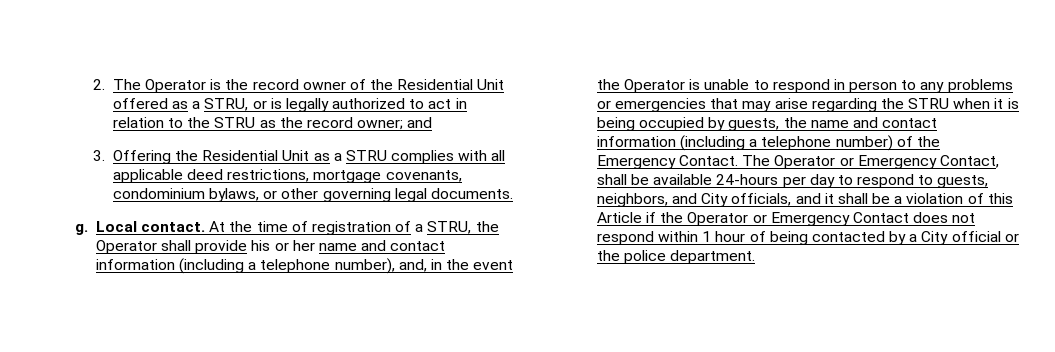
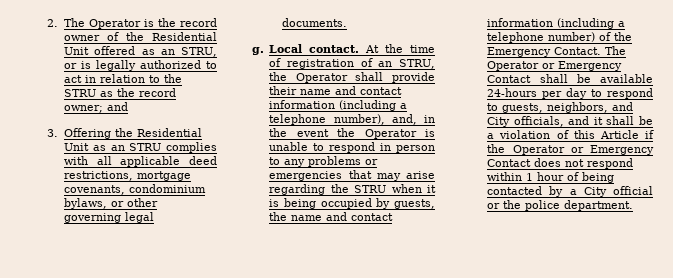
- 2. The Operator is the record owner of the Residential Unit offered as a STRU, or is legally authorized to act in relation to the STRU as the record owner; and
+ 2. The Operator is the record owner of the Residential Unit offered as an STRU, or is legally authorized to act in relation to the STRU as the record owner; and
- 3. Offering the Residential Unit as a STRU complies with all applicable deed restrictions, mortgage covenants, condominium bylaws, or other governing legal documents.
+ 3. Offering the Residential Unit as an STRU complies with all applicable deed restrictions, mortgage covenants, condominium bylaws, or other governing legal documents.
- At the time of registration of a STRU, the Operator shall provide his or her name and contact information (including a telephone number), and, in the event the Operator is unable to respond in person to any problems or emergencies that may arise regarding the STRU when it is being occupied by guests, the name and contact information (including a telephone number) of the Emergency Contact.
+ At the time of registration of an STRU, the Operator shall provide their name and contact information (including a telephone number), and, in the event the Operator is unable to respond in person to any problems or emergencies that may arise regarding the STRU when it is being occupied by guests, the name and contact information (including a telephone number) of the Emergency Contact.
- The Operator or Emergency Contact, shall be available 24-hours per day to respond to guests, neighbors, and City officials, and it shall be a violation of this Article if the Operator or Emergency Contact does not respond within 1 hour of being contacted by a City official or the police department.
+ The Operator or Emergency Contact shall be available 24-hours per day to respond to guests, neighbors, and City officials, and it shall be a violation of this Article if the Operator or Emergency Contact does not respond within 1 hour of being contacted by a City official or the police department.

